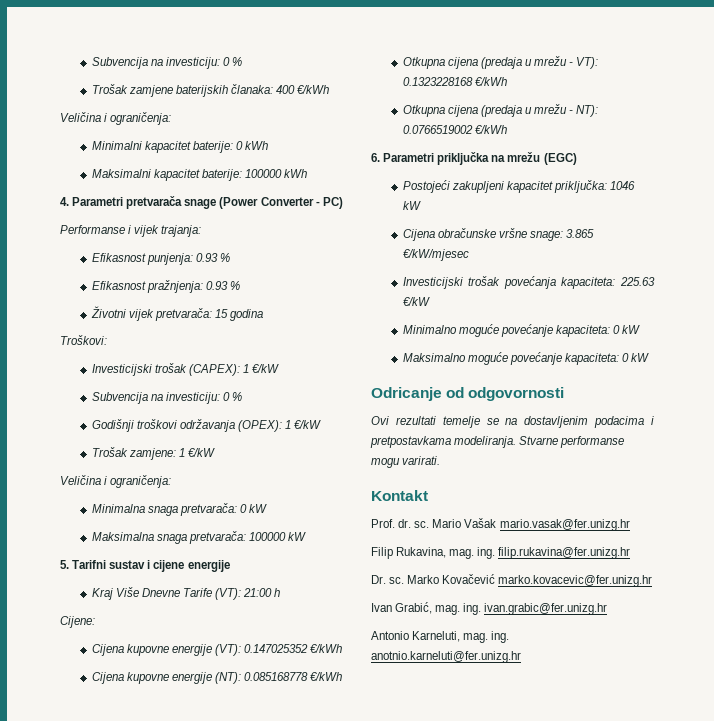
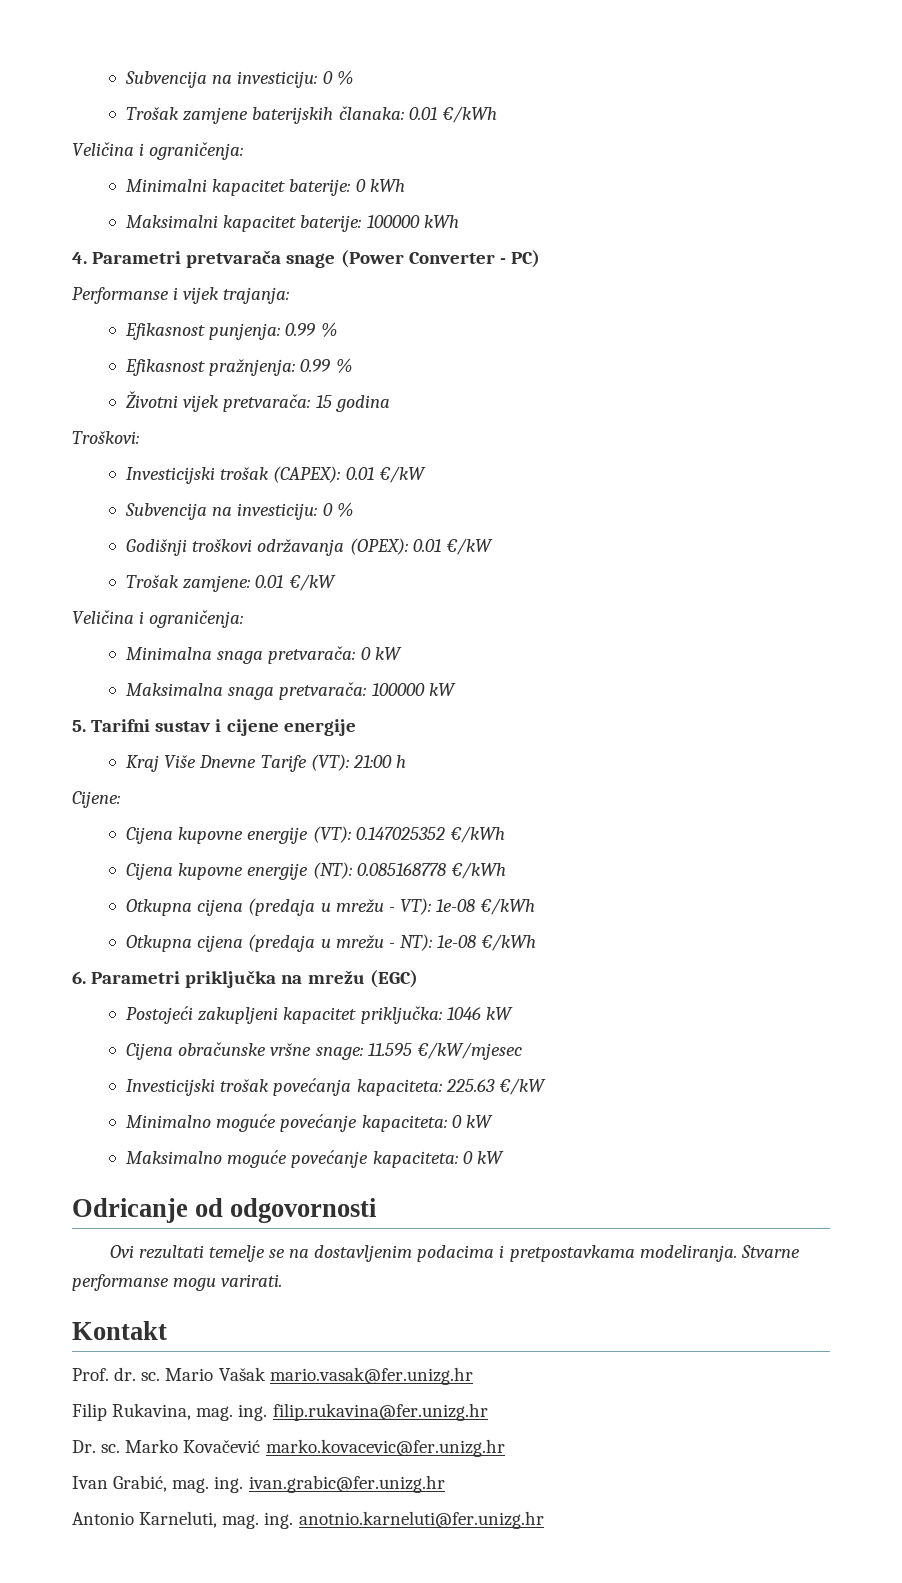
- Trošak zamjene baterijskih članaka: 400 €/kWh
+ Trošak zamjene baterijskih članaka: 0.01 €/kWh
- Efikasnost punjenja: 0.93 %
+ Efikasnost punjenja: 0.99 %
- Efikasnost pražnjenja: 0.93 %
+ Efikasnost pražnjenja: 0.99 %
- Investicijski trošak (CAPEX): 1 €/kW
+ Investicijski trošak (CAPEX): 0.01 €/kW
- Godišnji troškovi održavanja (OPEX): 1 €/kW
+ Godišnji troškovi održavanja (OPEX): 0.01 €/kW
- Trošak zamjene: 1 €/kW
+ Trošak zamjene: 0.01 €/kW
- Otkupna cijena (predaja u mrežu - VT): 0.1323228168 €/kWh
+ Otkupna cijena (predaja u mrežu - VT): 1e-08 €/kWh
- Otkupna cijena (predaja u mrežu - NT): 0.0766519002 €/kWh
+ Otkupna cijena (predaja u mrežu - NT): 1e-08 €/kWh
- Cijena obračunske vršne snage: 3.865 €/kW/mjesec
+ Cijena obračunske vršne snage: 11.595 €/kW/mjesec

